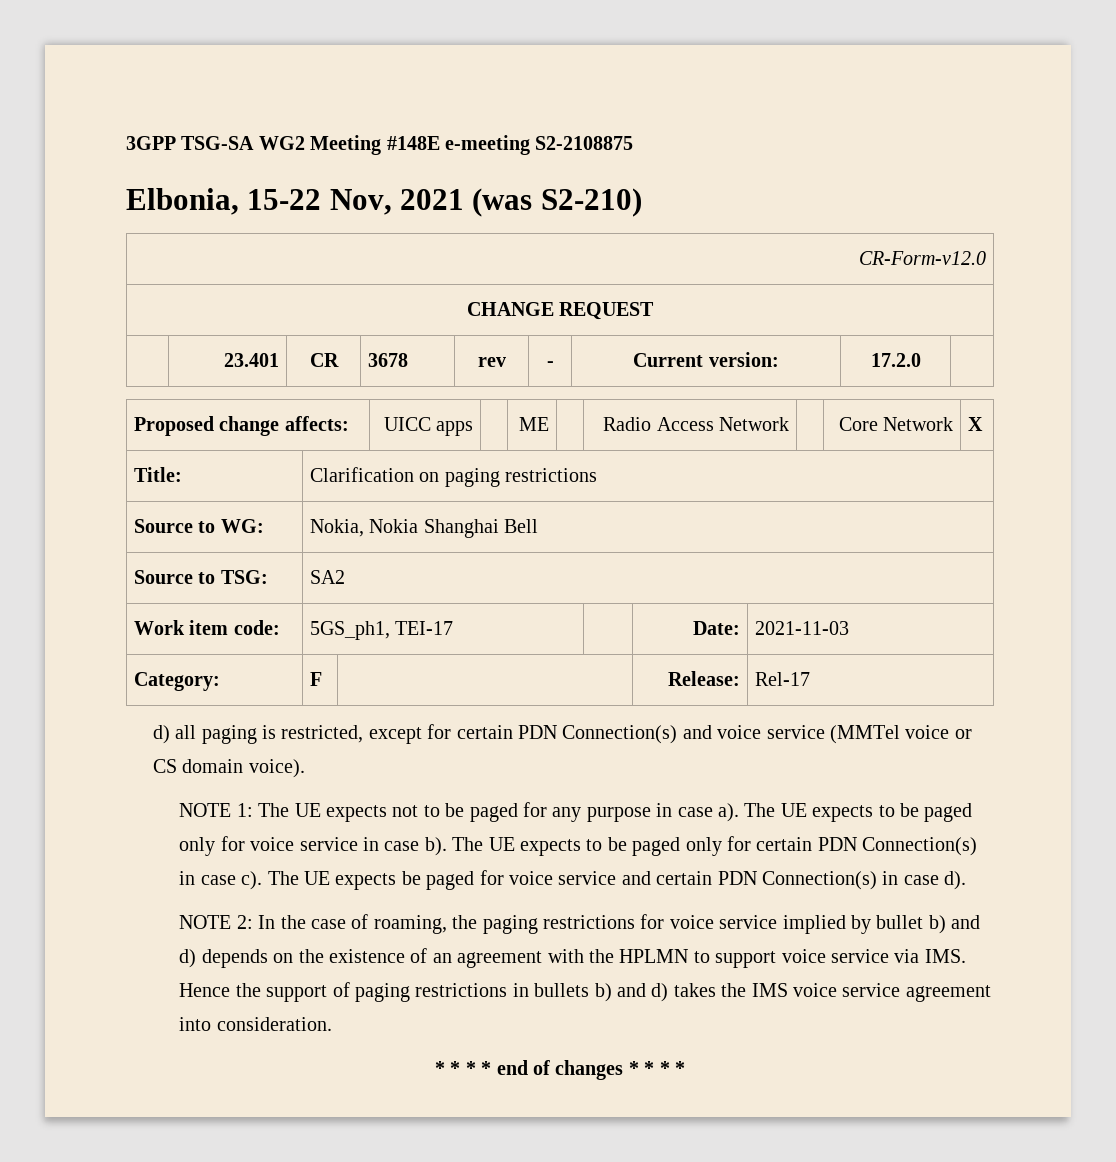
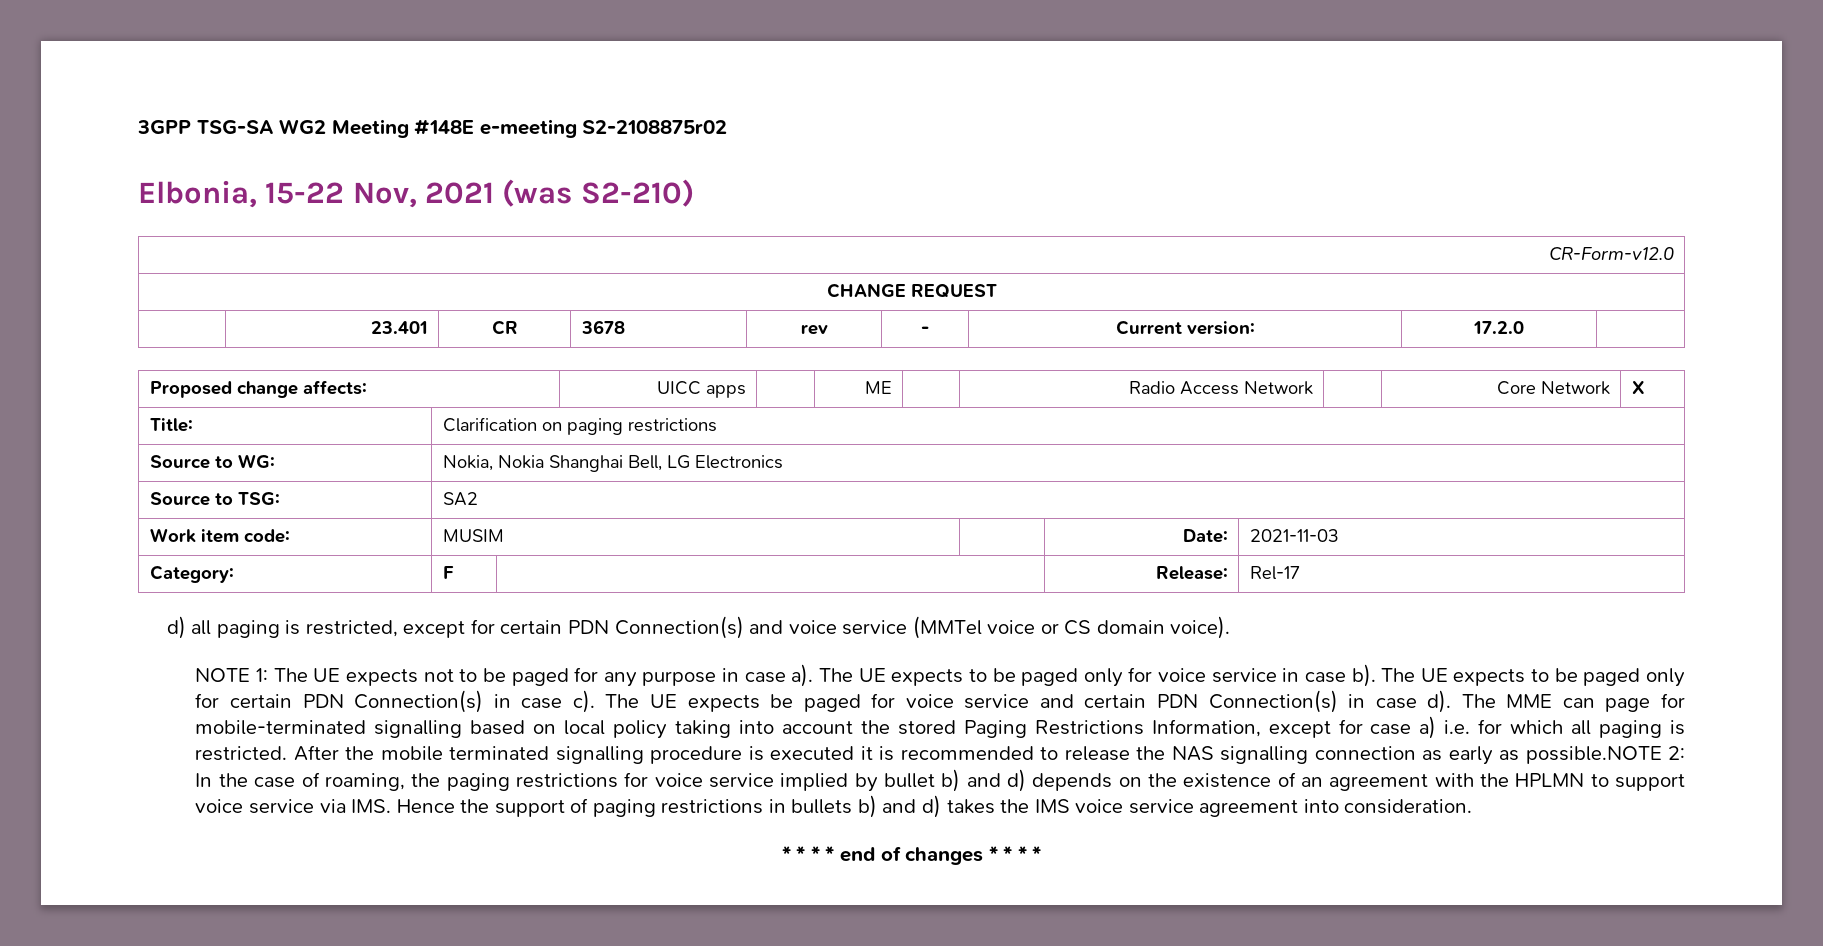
- 3GPP TSG-SA WG2 Meeting #148E e-meeting S2-2108875
+ 3GPP TSG-SA WG2 Meeting #148E e-meeting S2-2108875r02
- Source to WG: | Nokia, Nokia Shanghai Bell
+ Source to WG: | Nokia, Nokia Shanghai Bell, LG Electronics
- Work item code: | 5GS_ph1, TEI-17 | | Date: | 2021-11-03
+ Work item code: | MUSIM | | Date: | 2021-11-03
- The UE expects be paged for voice service and certain PDN Connection(s) in case d).
- NOTE 2:
+ The UE expects be paged for voice service and certain PDN Connection(s) in case d). The MME can page for mobile-terminated signalling based on local policy taking into account the stored Paging Restrictions Information, except for case a) i.e. for which all paging is restricted. After the mobile terminated signalling procedure is executed it is recommended to release the NAS signalling connection as early as possible.NOTE 2:

